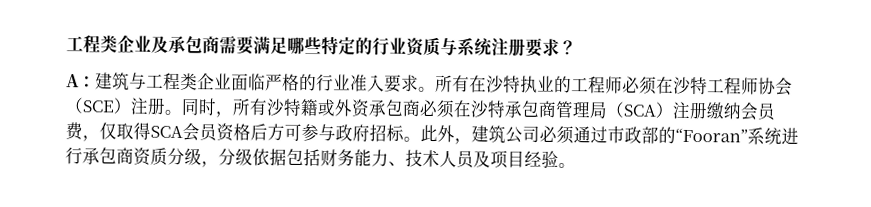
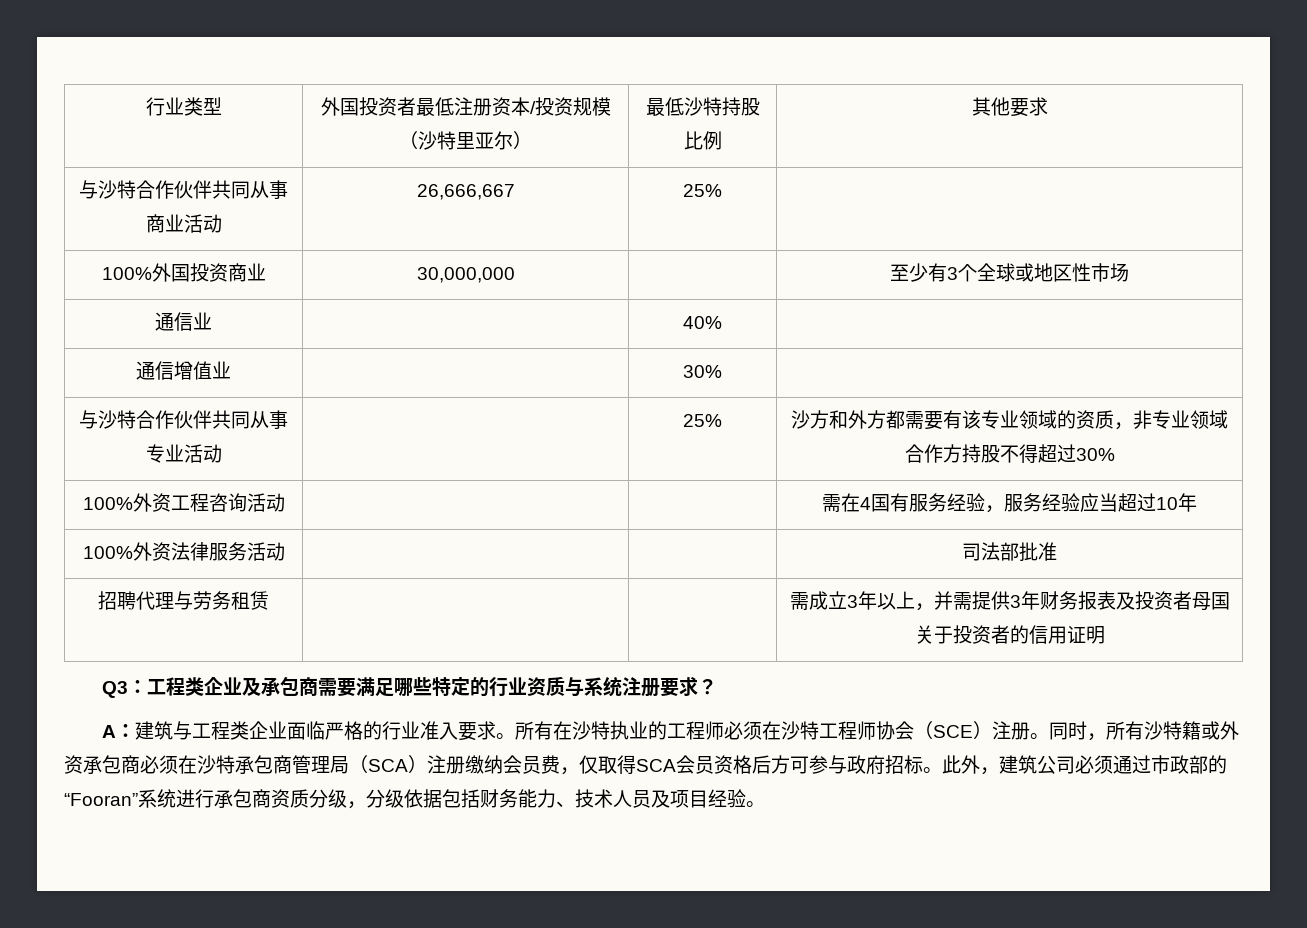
- 工程类企业及承包商需要满足哪些特定的行业资质与系统注册要求？
+ 行业类型 | 外国投资者最低注册资本/投资规模（沙特里亚尔） | 最低沙特持股比例 | 其他要求
+ 与沙特合作伙伴共同从事商业活动 | 26,666,667 | 25% |
+ 100%外国投资商业 | 30,000,000 | | 至少有3个全球或地区性市场
+ 通信业 | | 40% |
+ 通信增值业 | | 30% |
+ 与沙特合作伙伴共同从事专业活动 | | 25% | 沙方和外方都需要有该专业领域的资质，非专业领域合作方持股不得超过30%
+ 100%外资工程咨询活动 | | | 需在4国有服务经验，服务经验应当超过10年
+ 100%外资法律服务活动 | | | 司法部批准
+ 招聘代理与劳务租赁 | | | 需成立3年以上，并需提供3年财务报表及投资者母国关于投资者的信用证明
+ Q3：工程类企业及承包商需要满足哪些特定的行业资质与系统注册要求？

